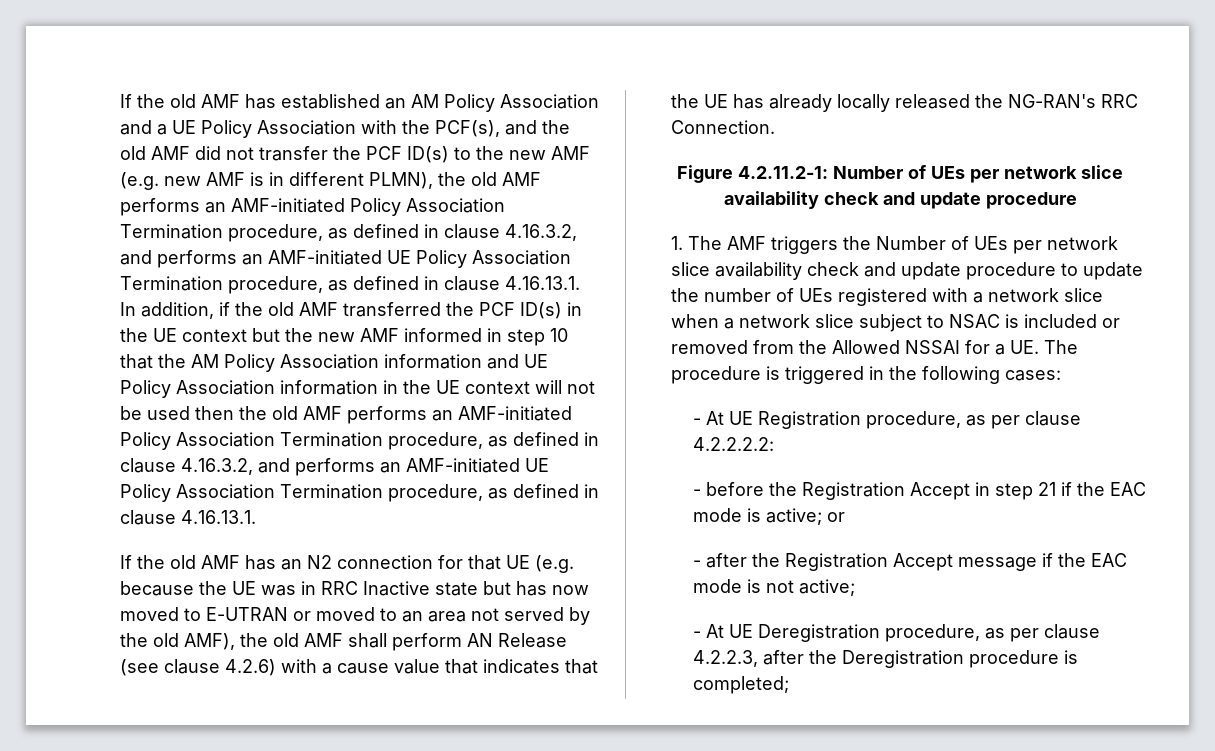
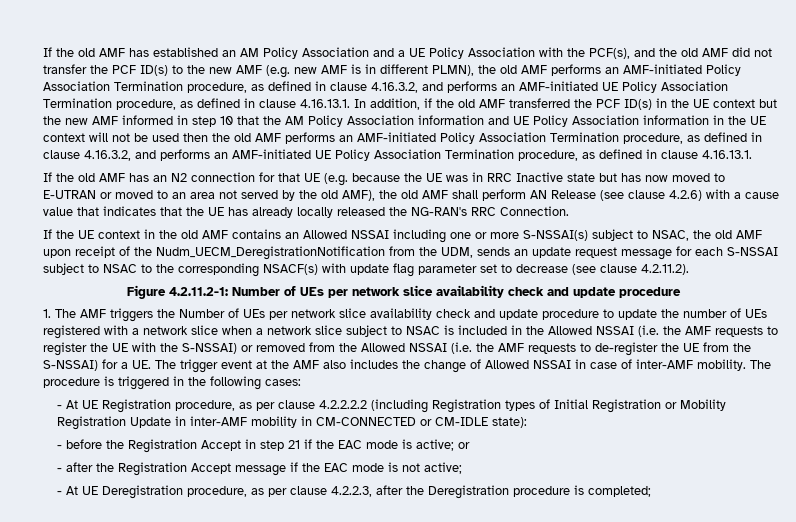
+ If the UE context in the old AMF contains an Allowed NSSAI including one or more S-NSSAI(s) subject to NSAC, the old AMF upon receipt of the Nudm_UECM_DeregistrationNotification from the UDM, sends an update request message for each S-NSSAI subject to NSAC to the corresponding NSACF(s) with update flag parameter set to decrease (see clause 4.2.11.2).
- 1. The AMF triggers the Number of UEs per network slice availability check and update procedure to update the number of UEs registered with a network slice when a network slice subject to NSAC is included or removed from the Allowed NSSAI for a UE. The procedure is triggered in the following cases:
+ 1. The AMF triggers the Number of UEs per network slice availability check and update procedure to update the number of UEs registered with a network slice when a network slice subject to NSAC is included in the Allowed NSSAI (i.e. the AMF requests to register the UE with the S-NSSAI) or removed from the Allowed NSSAI (i.e. the AMF requests to de-register the UE from the S-NSSAI) for a UE. The trigger event at the AMF also includes the change of Allowed NSSAI in case of inter-AMF mobility. The procedure is triggered in the following cases:
- - At UE Registration procedure, as per clause 4.2.2.2.2:
+ - At UE Registration procedure, as per clause 4.2.2.2.2 (including Registration types of Initial Registration or Mobility Registration Update in inter-AMF mobility in CM-CONNECTED or CM-IDLE state):

